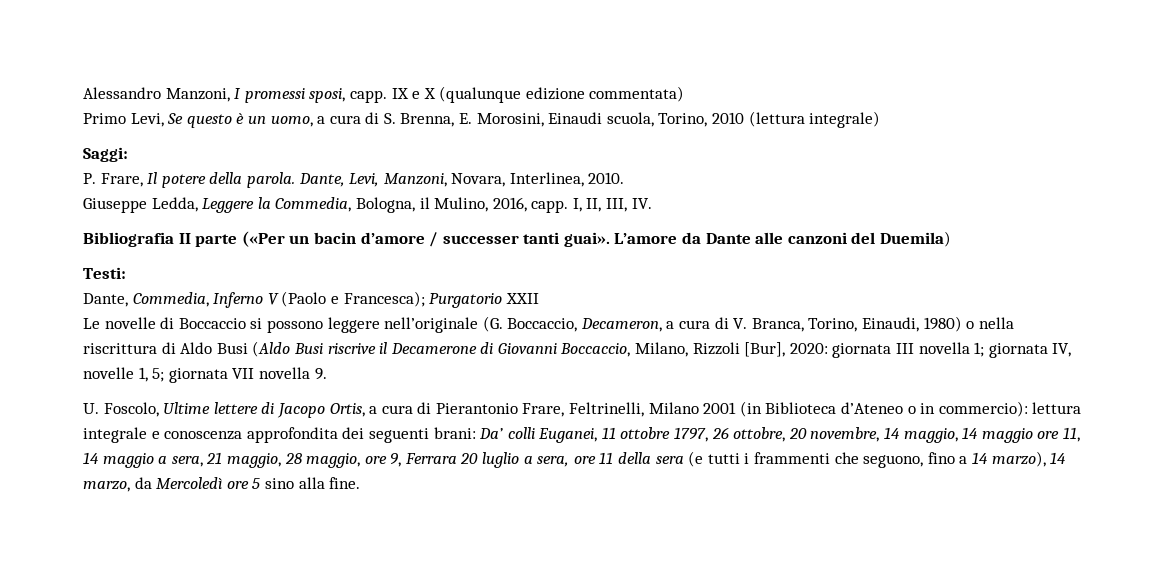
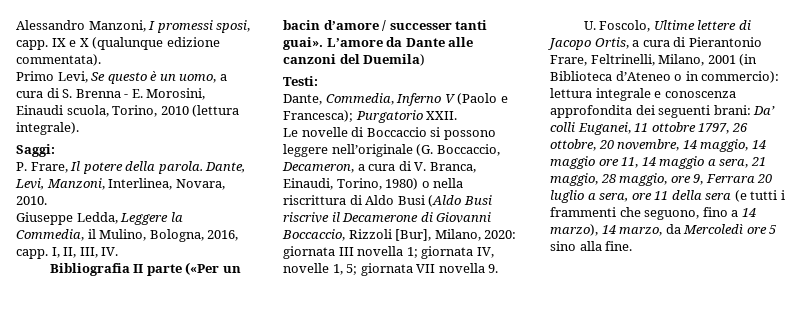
- IX e X (qualunque edizione commentata)
+ IX e X (qualunque edizione commentata).
- Primo Levi, Se questo è un uomo, a cura di S. Brenna, E. Morosini, Einaudi scuola, Torino, 2010 (lettura integrale)
+ Primo Levi, Se questo è un uomo, a cura di S. Brenna - E. Morosini, Einaudi scuola, Torino, 2010 (lettura integrale).
- Dante, Levi, Manzoni, Novara, Interlinea, 2010.
+ Dante, Levi, Manzoni, Interlinea, Novara, 2010.
- Giuseppe Ledda, Leggere la Commedia, Bologna, il Mulino, 2016, capp.
+ Giuseppe Ledda, Leggere la Commedia, il Mulino, Bologna, 2016, capp.
- Dante, Commedia, Inferno V (Paolo e Francesca); Purgatorio XXII
+ Dante, Commedia, Inferno V (Paolo e Francesca); Purgatorio XXII.
- Le novelle di Boccaccio si possono leggere nell’originale (G. Boccaccio, Decameron, a cura di V. Branca, Torino, Einaudi, 1980) o nella riscrittura di Aldo Busi (Aldo Busi riscrive il Decamerone di Giovanni Boccaccio, Milano, Rizzoli [Bur], 2020: giornata III novella 1; giornata IV, novelle 1, 5; giornata VII novella 9.
+ Le novelle di Boccaccio si possono leggere nell’originale (G. Boccaccio, Decameron, a cura di V. Branca, Einaudi, Torino, 1980) o nella riscrittura di Aldo Busi (Aldo Busi riscrive il Decamerone di Giovanni Boccaccio, Rizzoli [Bur], Milano, 2020: giornata III novella 1; giornata IV, novelle 1, 5; giornata VII novella 9.
- U. Foscolo, Ultime lettere di Jacopo Ortis, a cura di Pierantonio Frare, Feltrinelli, Milano 2001 (in Biblioteca d’Ateneo o in commercio):
+ U. Foscolo, Ultime lettere di Jacopo Ortis, a cura di Pierantonio Frare, Feltrinelli, Milano, 2001 (in Biblioteca d’Ateneo o in commercio):

